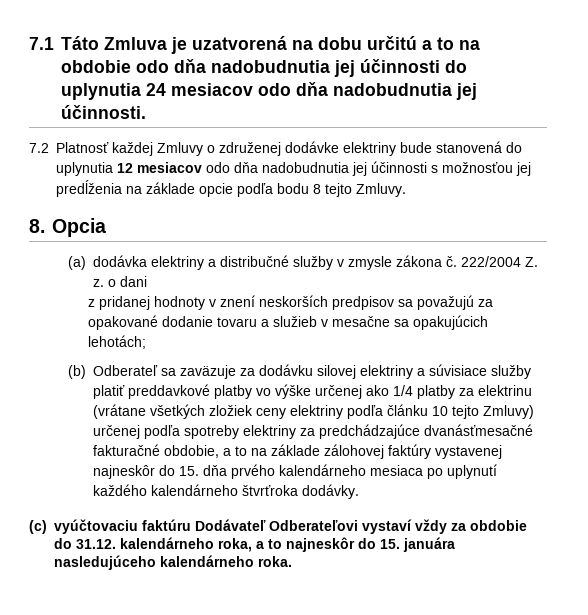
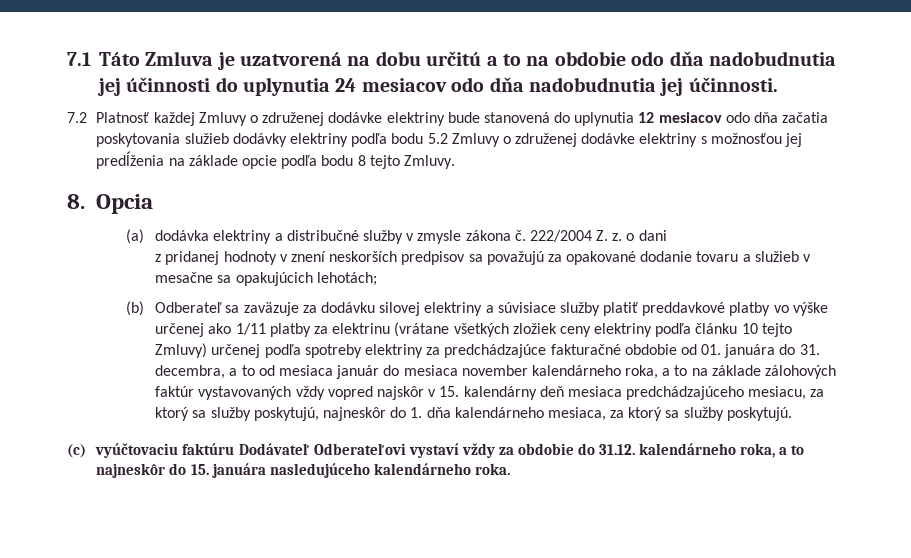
- 7.2 Platnosť každej Zmluvy o združenej dodávke elektriny bude stanovená do uplynutia 12 mesiacov odo dňa nadobudnutia jej účinnosti s možnosťou jej predĺženia na základe opcie podľa bodu 8 tejto Zmluvy.
+ 7.2 Platnosť každej Zmluvy o združenej dodávke elektriny bude stanovená do uplynutia 12 mesiacov odo dňa začatia poskytovania služieb dodávky elektriny podľa bodu 5.2 Zmluvy o združenej dodávke elektriny s možnosťou jej predĺženia na základe opcie podľa bodu 8 tejto Zmluvy.
- (b) Odberateľ sa zaväzuje za dodávku silovej elektriny a súvisiace služby platiť preddavkové platby vo výške určenej ako 1/4 platby za elektrinu (vrátane všetkých zložiek ceny elektriny podľa článku 10 tejto Zmluvy) určenej podľa spotreby elektriny za predchádzajúce dvanásťmesačné fakturačné obdobie, a to na základe zálohovej faktúry vystavenej najneskôr do 15. dňa prvého kalendárneho mesiaca po uplynutí každého kalendárneho štvrťroka dodávky.
+ (b) Odberateľ sa zaväzuje za dodávku silovej elektriny a súvisiace služby platiť preddavkové platby vo výške určenej ako 1/11 platby za elektrinu (vrátane všetkých zložiek ceny elektriny podľa článku 10 tejto Zmluvy) určenej podľa spotreby elektriny za predchádzajúce fakturačné obdobie od 01. januára do 31. decembra, a to od mesiaca január do mesiaca november kalendárneho roka, a to na základe zálohových faktúr vystavovaných vždy vopred najskôr v 15. kalendárny deň mesiaca predchádzajúceho mesiacu, za ktorý sa služby poskytujú, najneskôr do 1. dňa kalendárneho mesiaca, za ktorý sa služby poskytujú.

